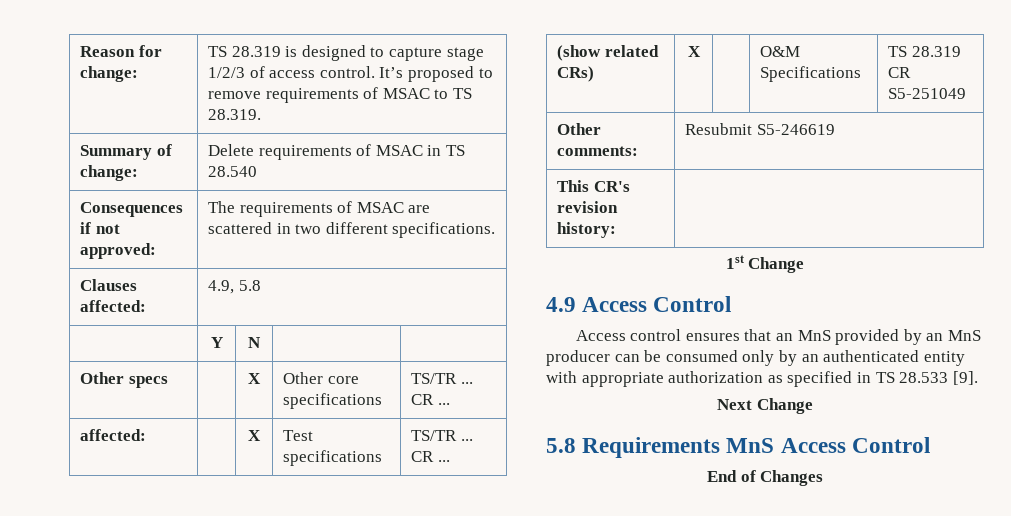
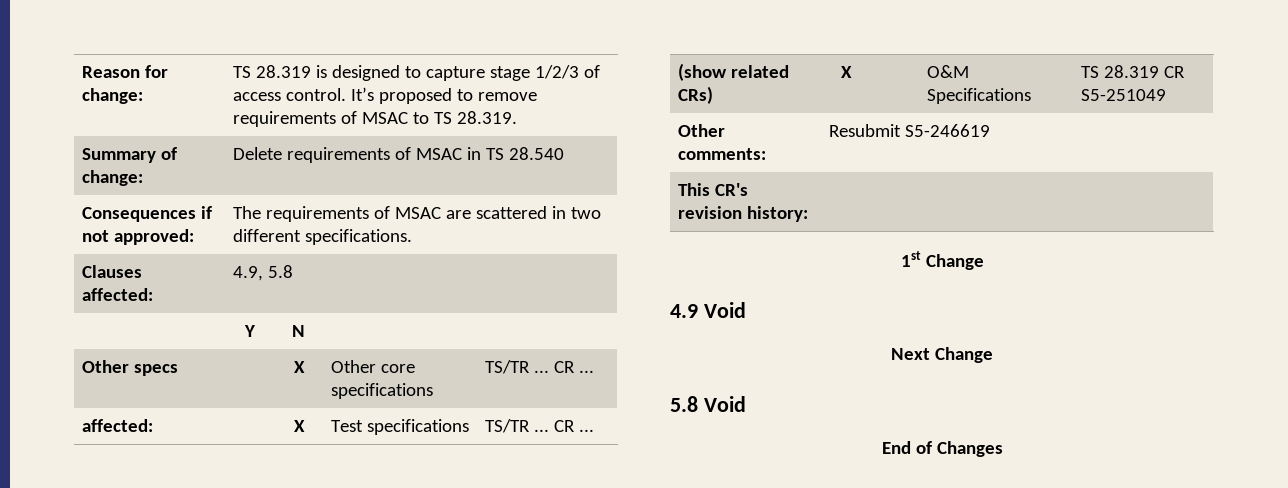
- 4.9 Access Control
- Access control ensures that an MnS provided by an MnS producer can be consumed only by an authenticated entity with appropriate authorization as specified in TS 28.533 [9].
+ 4.9 Void
- 5.8 Requirements MnS Access Control
+ 5.8 Void

